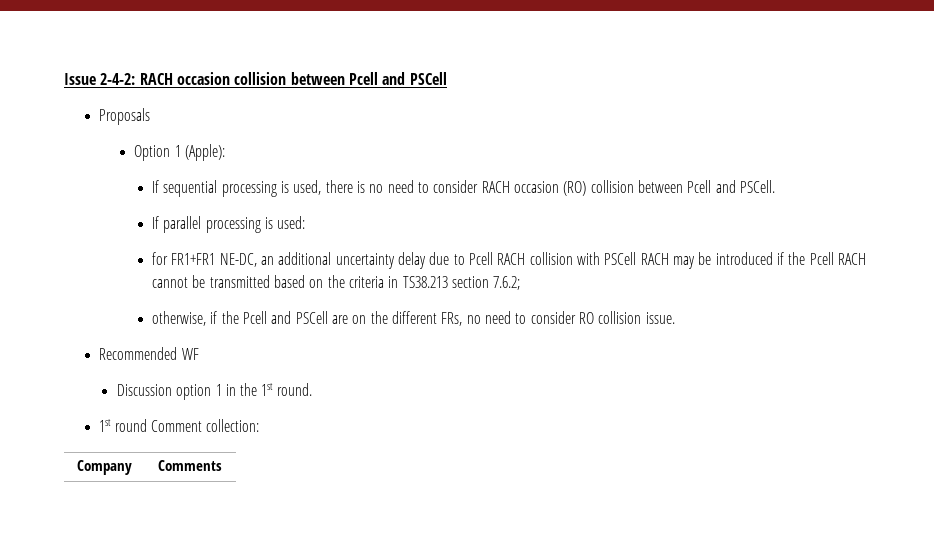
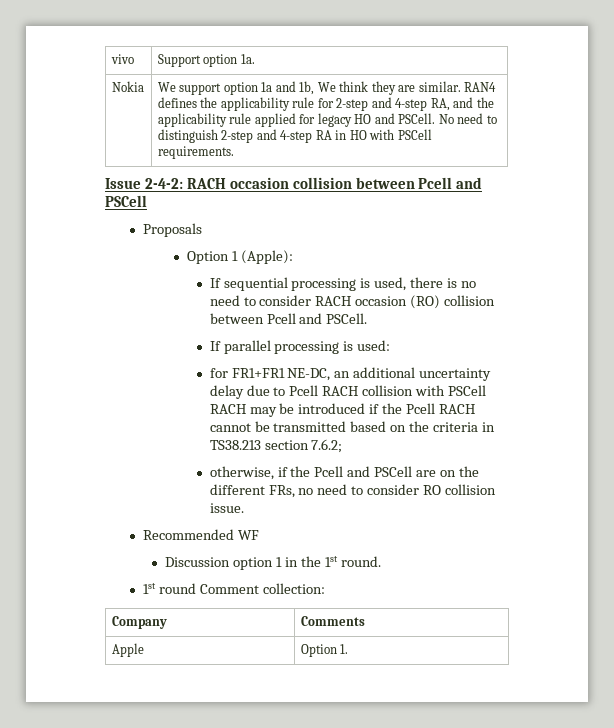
+ vivo | Support option 1a.
+ Nokia | We support option 1a and 1b, We think they are similar. RAN4 defines the applicability rule for 2-step and 4-step RA, and the applicability rule applied for legacy HO and PSCell. No need to distinguish 2-step and 4-step RA in HO with PSCell requirements.
+ Apple | Option 1.

